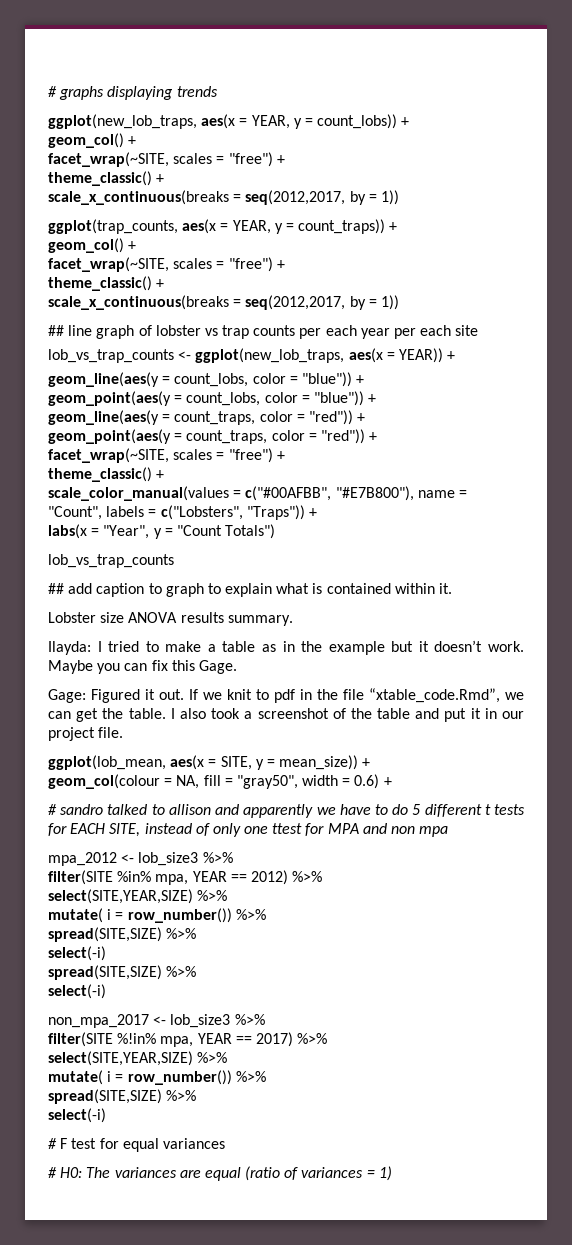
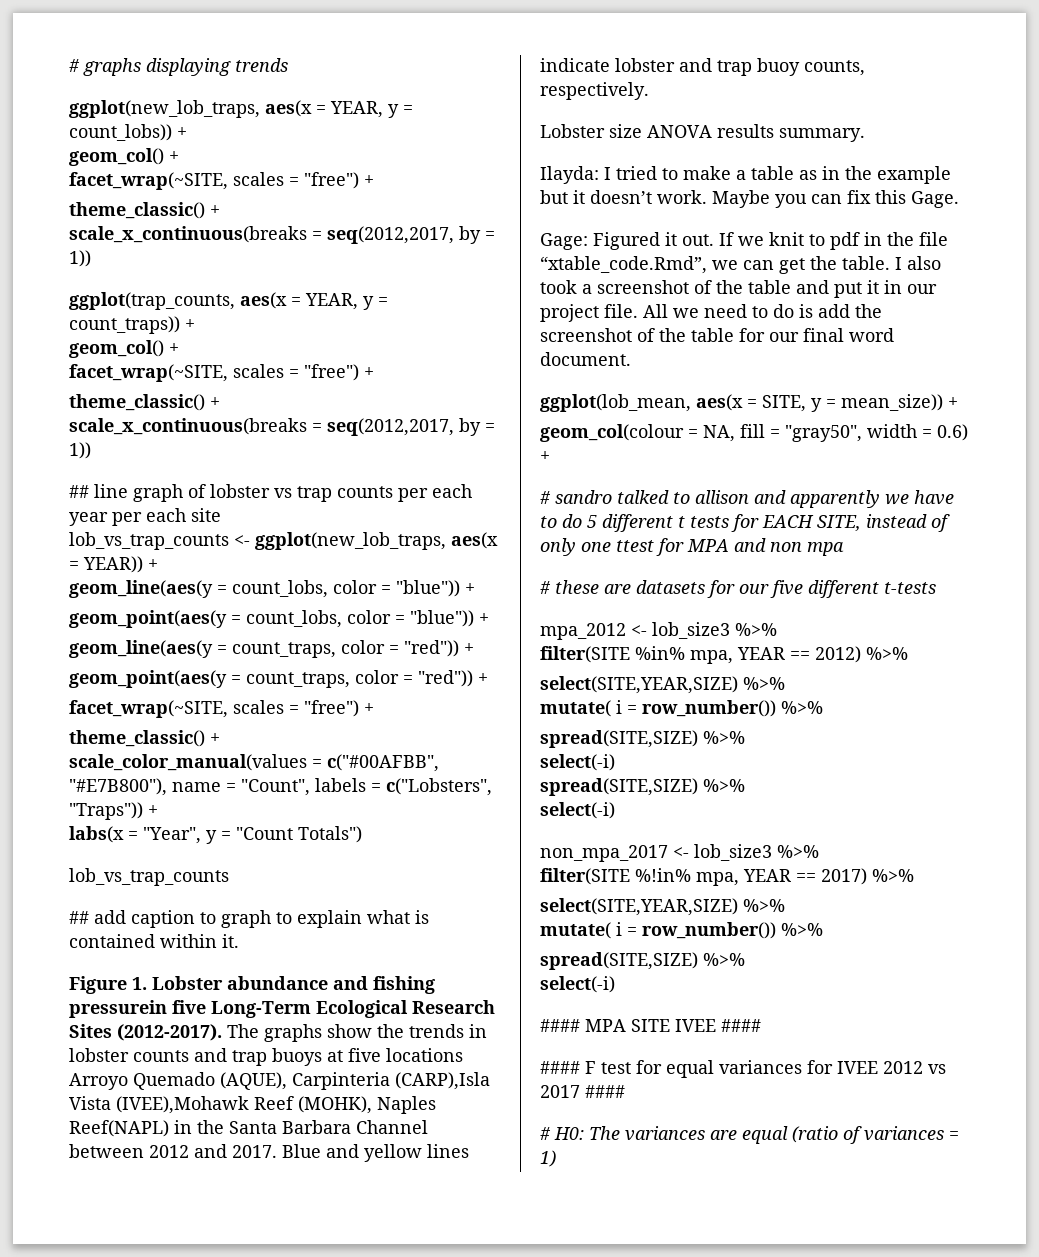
+ Figure 1. Lobster abundance and fishing pressurein five Long-Term Ecological Research Sites (2012-2017). The graphs show the trends in lobster counts and trap buoys at five locations Arroyo Quemado (AQUE), Carpinteria (CARP),Isla Vista (IVEE),Mohawk Reef (MOHK), Naples Reef(NAPL) in the Santa Barbara Channel between 2012 and 2017. Blue and yellow lines indicate lobster and trap buoy counts, respectively.
+ All we need to do is add the screenshot of the table for our final word document.
+ # these are datasets for our five different t-tests
- # F test for equal variances
+ #### MPA SITE IVEE ####
+ #### F test for equal variances for IVEE 2012 vs 2017 ####

